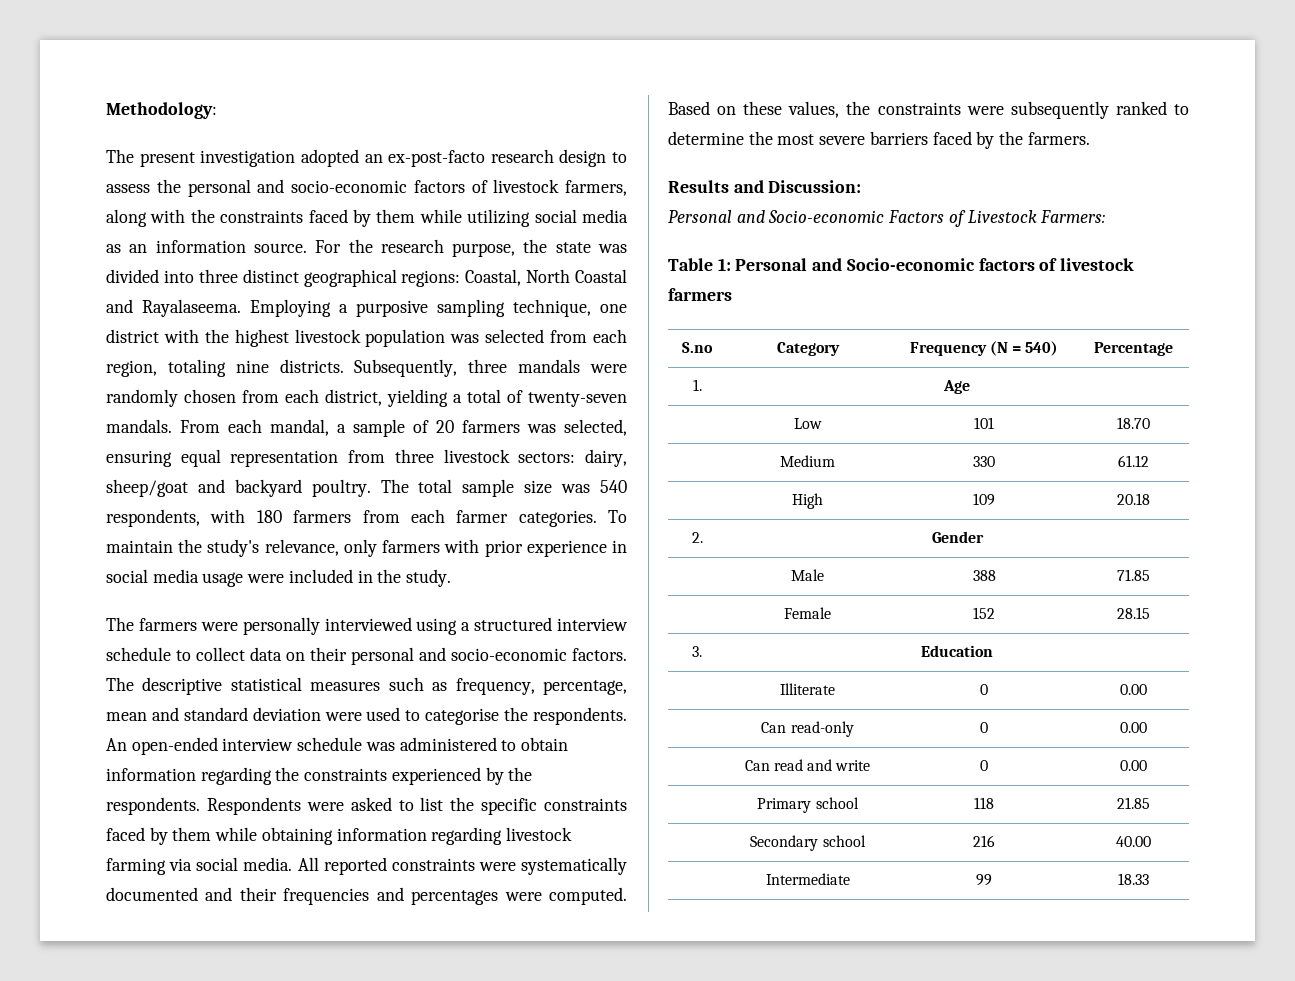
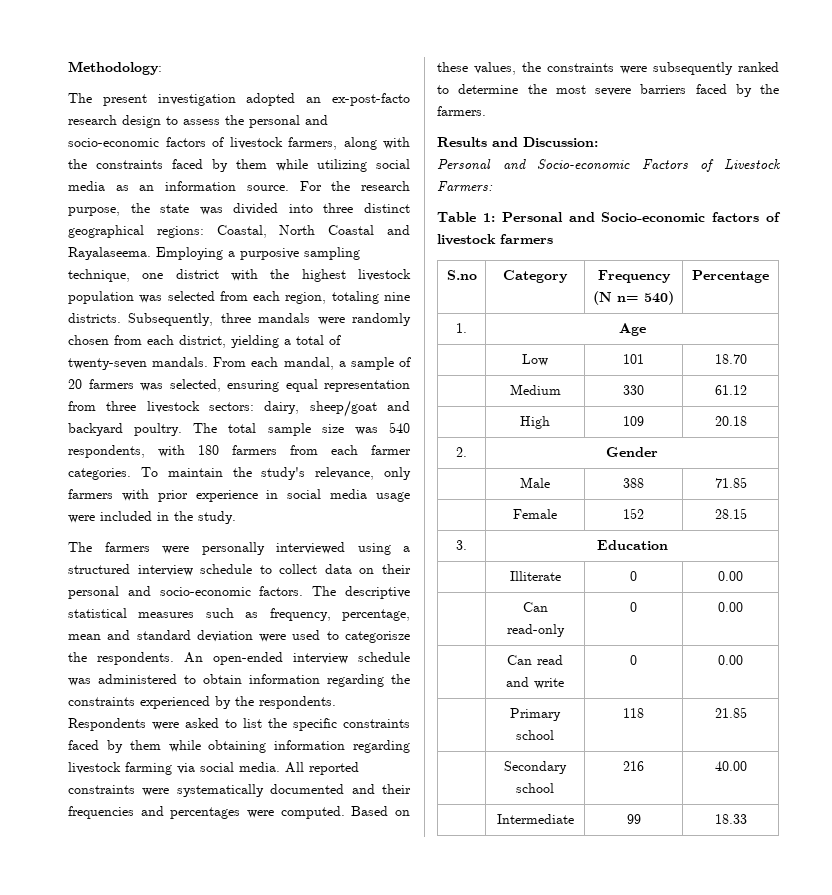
- The descriptive statistical measures such as frequency, percentage, mean and standard deviation were used to categorise the respondents.
+ The descriptive statistical measures such as frequency, percentage, mean and standard deviation were used to categorisze the respondents.
- S.no | Category | Frequency (N = 540) | Percentage
+ S.no | Category | Frequency (N n= 540) | Percentage

